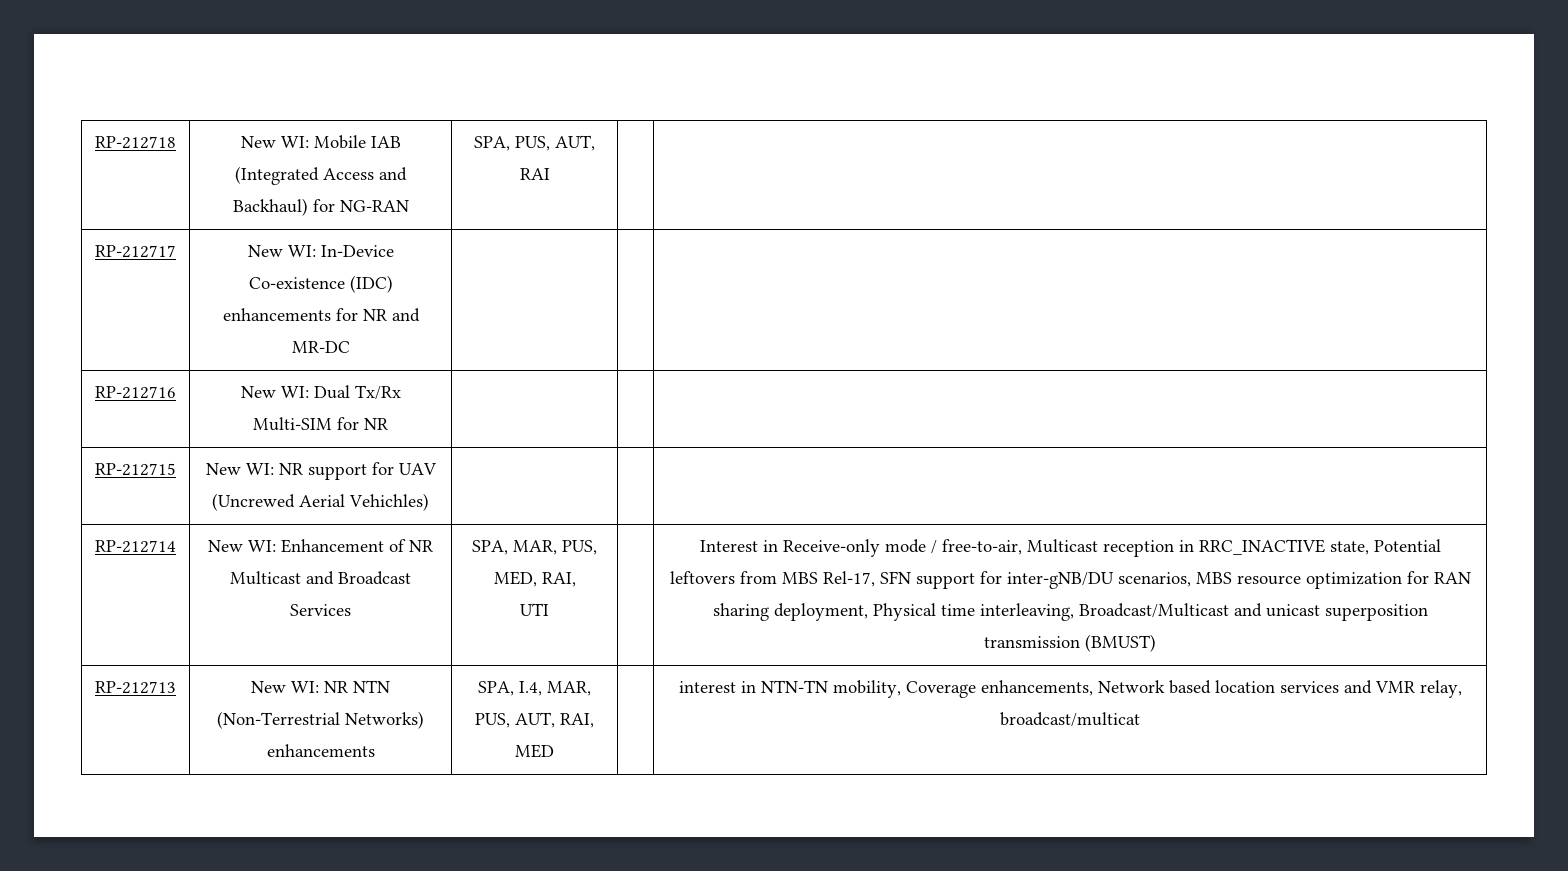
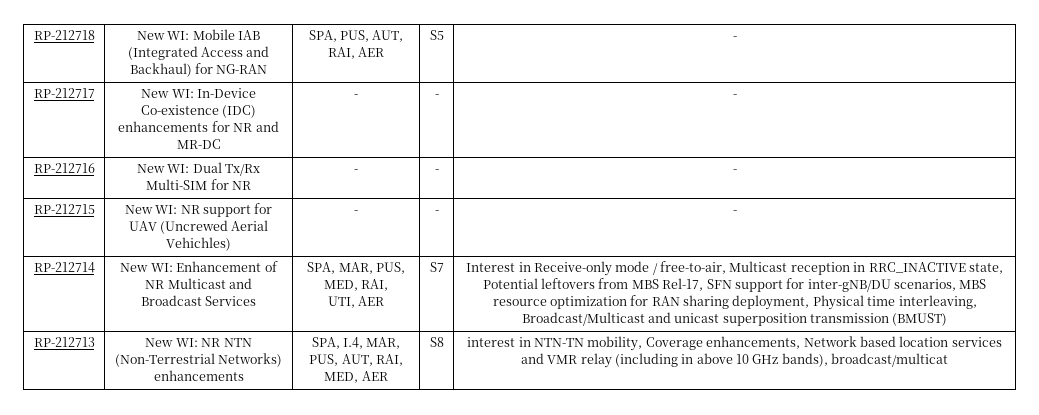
- RP-212718 | New WI: Mobile IAB (Integrated Access and Backhaul) for NG-RAN | SPA, PUS, AUT, RAI | |
+ RP-212718 | New WI: Mobile IAB (Integrated Access and Backhaul) for NG-RAN | SPA, PUS, AUT, RAI, AER | S5 | -
- RP-212717 | New WI: In-Device Co-existence (IDC) enhancements for NR and MR-DC | | |
+ RP-212717 | New WI: In-Device Co-existence (IDC) enhancements for NR and MR-DC | - | - | -
- RP-212716 | New WI: Dual Tx/Rx Multi-SIM for NR | | |
+ RP-212716 | New WI: Dual Tx/Rx Multi-SIM for NR | - | - | -
- RP-212715 | New WI: NR support for UAV (Uncrewed Aerial Vehichles) | | |
+ RP-212715 | New WI: NR support for UAV (Uncrewed Aerial Vehichles) | - | - | -
- UTI
+ UTI, AER | S7
- RP-212713 | New WI: NR NTN (Non-Terrestrial Networks) enhancements | SPA, I.4, MAR, PUS, AUT, RAI, MED | | interest in NTN-TN mobility, Coverage enhancements, Network based location services and VMR relay, broadcast/multicat
+ RP-212713 | New WI: NR NTN (Non-Terrestrial Networks) enhancements | SPA, I.4, MAR, PUS, AUT, RAI, MED, AER | S8 | interest in NTN-TN mobility, Coverage enhancements, Network based location services and VMR relay (including in above 10 GHz bands), broadcast/multicat

